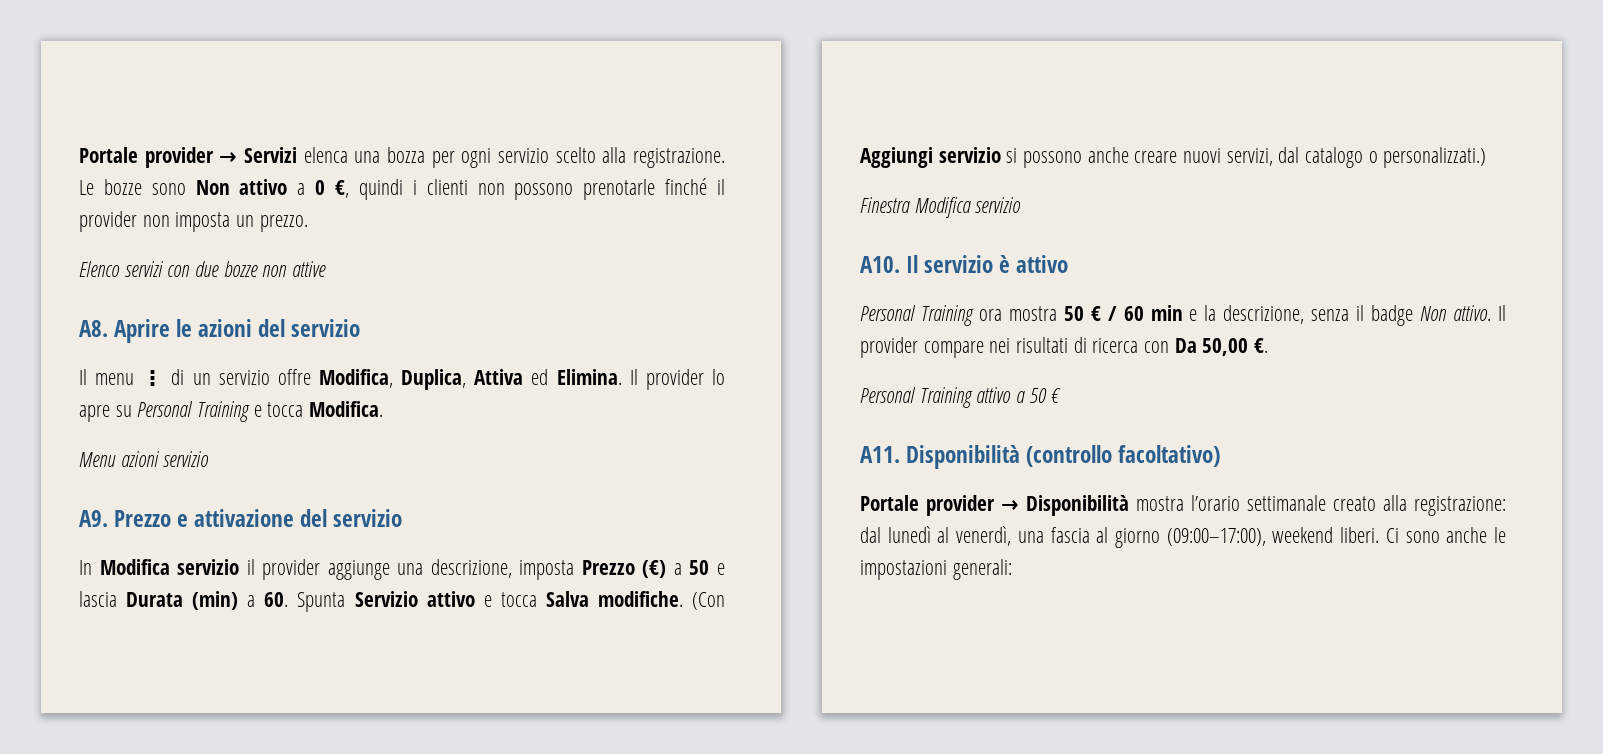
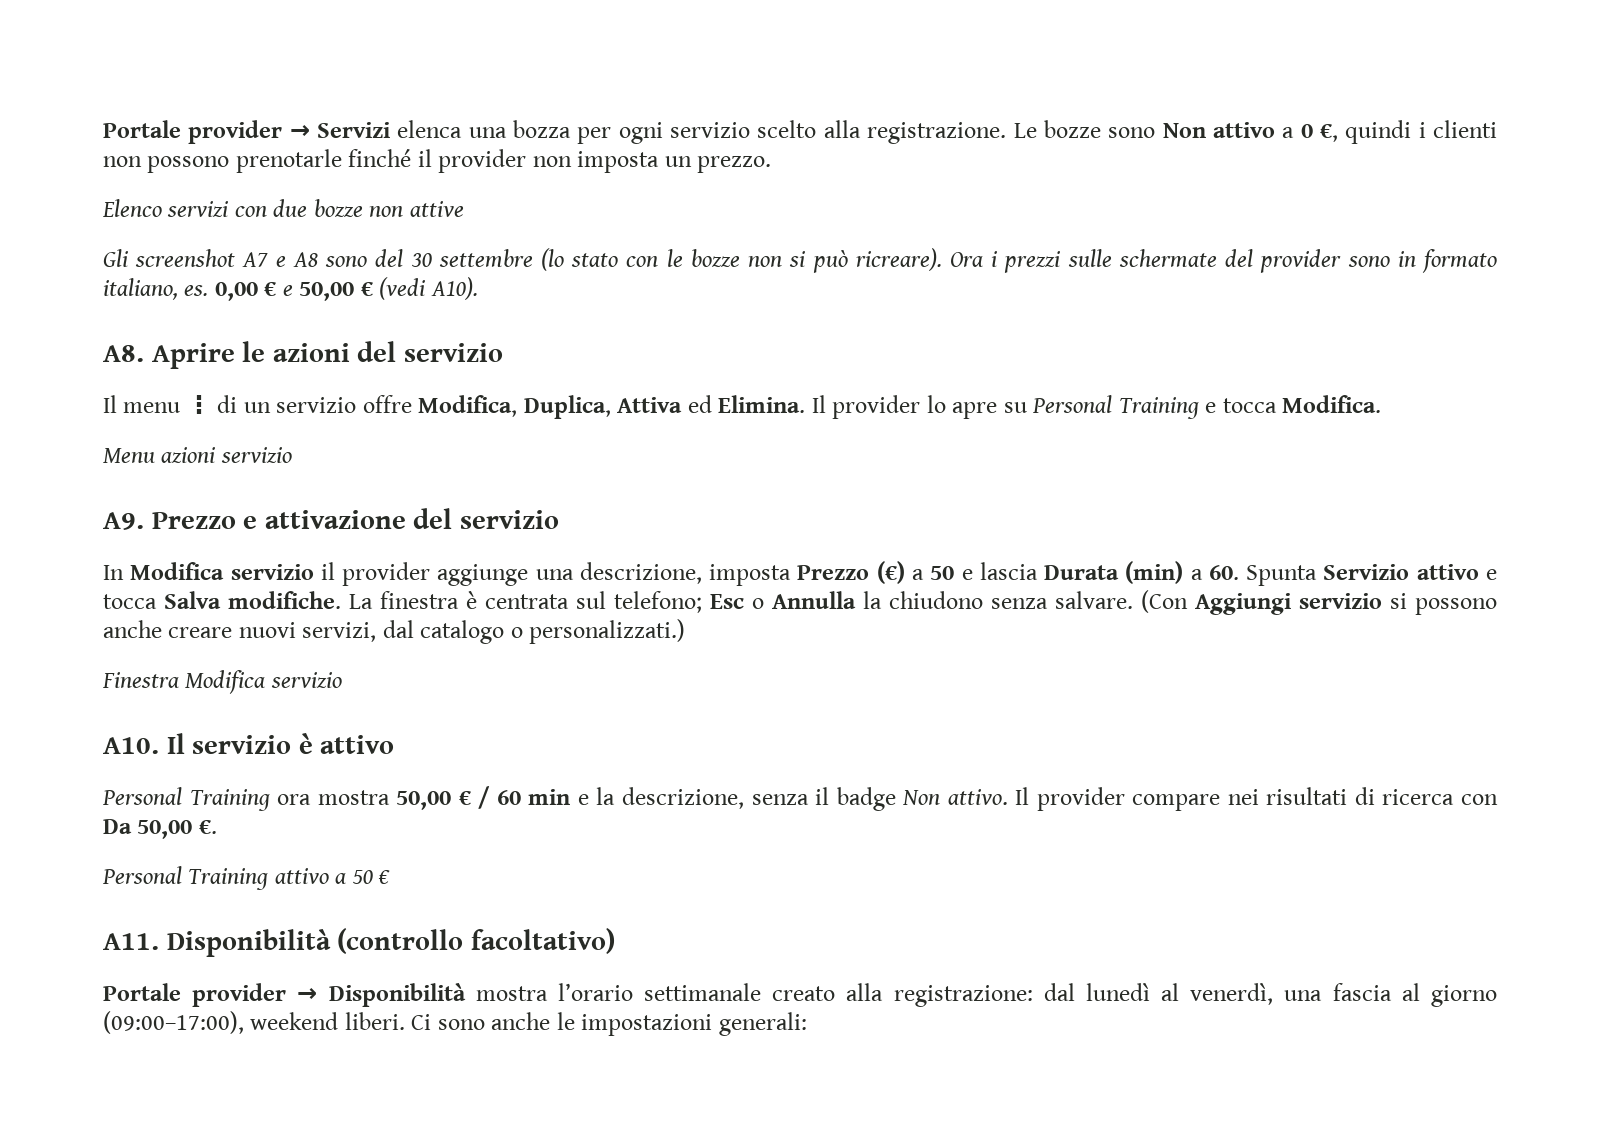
+ Gli screenshot A7 e A8 sono del 30 settembre (lo stato con le bozze non si può ricreare). Ora i prezzi sulle schermate del provider sono in formato italiano, es. 0,00 € e 50,00 € (vedi A10).
+ La finestra è centrata sul telefono; Esc o Annulla la chiudono senza salvare.
- Personal Training ora mostra 50 € / 60 min e la descrizione, senza il badge Non attivo.
+ Personal Training ora mostra 50,00 € / 60 min e la descrizione, senza il badge Non attivo.

